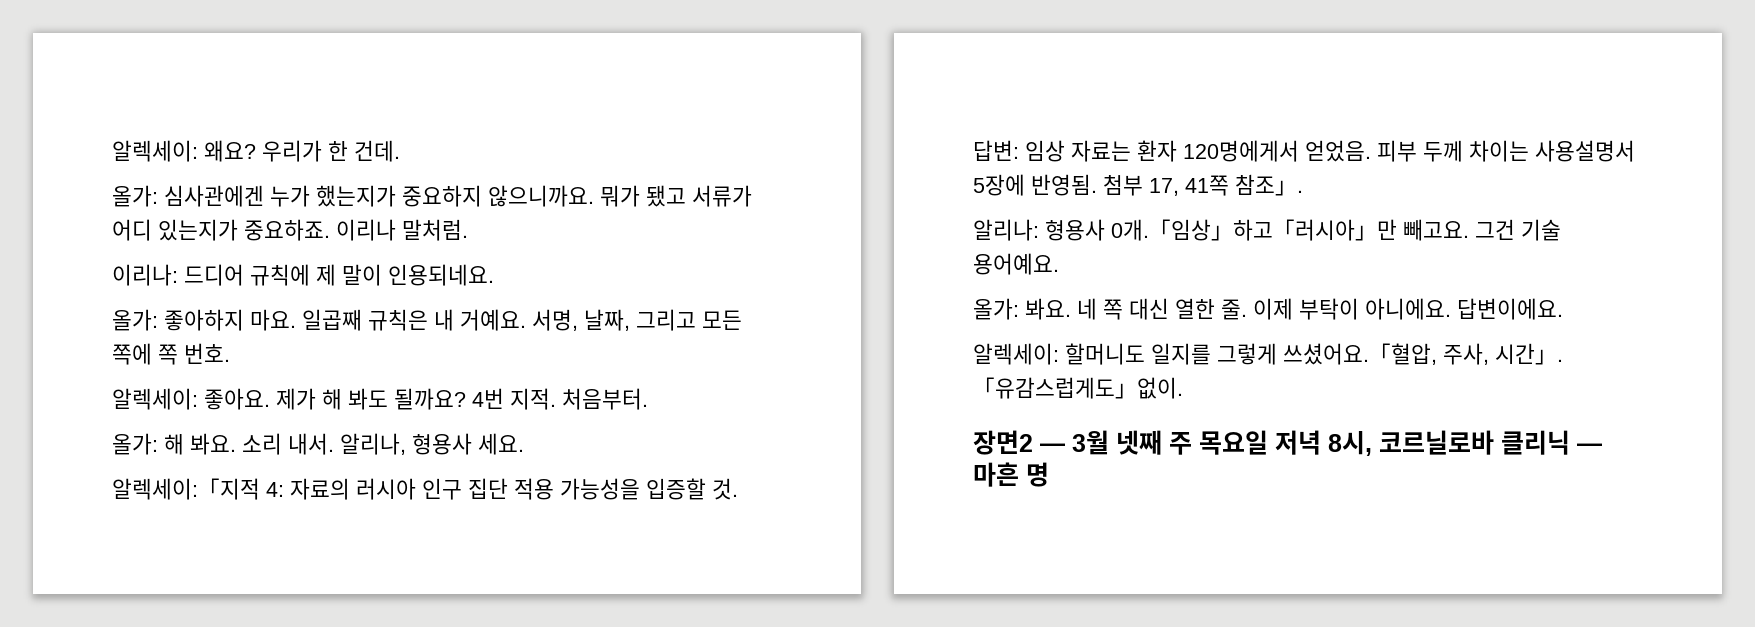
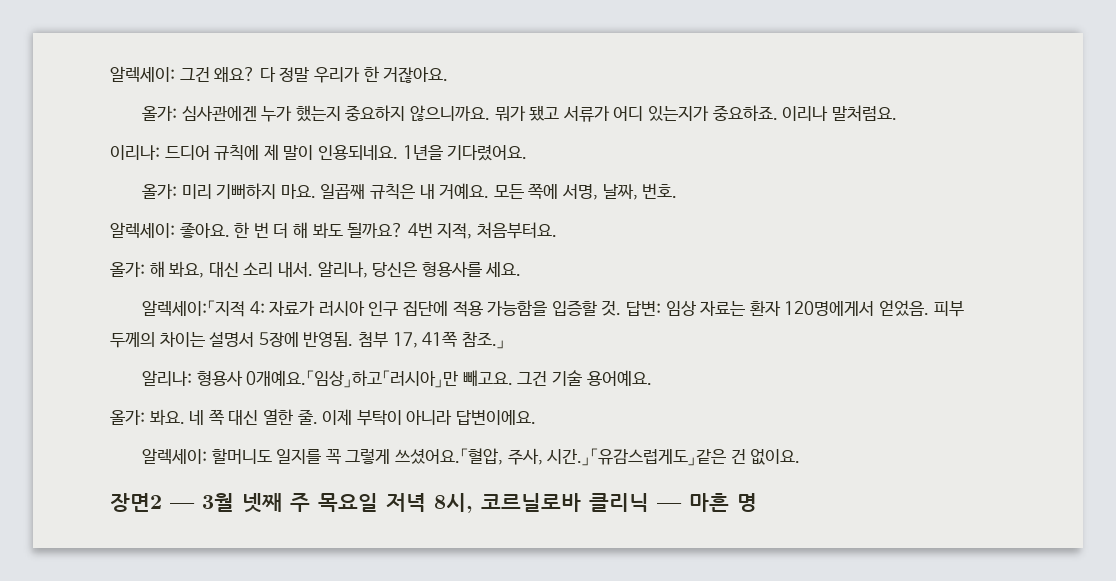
- 알렉세이: 왜요? 우리가 한 건데.
+ 알렉세이: 그건 왜요? 다 정말 우리가 한 거잖아요.
- 올가: 심사관에겐 누가 했는지가 중요하지 않으니까요.
+ 올가: 심사관에겐 누가 했는지 중요하지 않으니까요.
- 이리나 말처럼.
+ 이리나 말처럼요.
- 이리나: 드디어 규칙에 제 말이 인용되네요.
- 올가: 좋아하지 마요.
+ 이리나: 드디어 규칙에 제 말이 인용되네요. 1년을 기다렸어요.
+ 올가: 미리 기뻐하지 마요.
- 서명, 날짜, 그리고 모든 쪽에 쪽 번호.
+ 모든 쪽에 서명, 날짜, 번호.
- 제가 해 봐도 될까요?
+ 한 번 더 해 봐도 될까요?
- 4번 지적. 처음부터.
+ 4번 지적, 처음부터요.
- 올가: 해 봐요. 소리 내서.
+ 올가: 해 봐요, 대신 소리 내서.
- 알리나, 형용사 세요.
+ 알리나, 당신은 형용사를 세요.
- 알렉세이:「지적 4: 자료의 러시아 인구 집단 적용 가능성을 입증할 것.
+ 알렉세이:「지적 4: 자료가 러시아 인구 집단에 적용 가능함을 입증할 것.
- 피부 두께 차이는 사용설명서 5장에 반영됨.
+ 피부 두께의 차이는 설명서 5장에 반영됨.
- 첨부 17, 41쪽 참조」.
+ 첨부 17, 41쪽 참조.」
- 알리나: 형용사 0개.
+ 알리나: 형용사 0개예요.
- 이제 부탁이 아니에요. 답변이에요.
+ 이제 부탁이 아니라 답변이에요.
- 알렉세이: 할머니도 일지를 그렇게 쓰셨어요.
+ 알렉세이: 할머니도 일지를 꼭 그렇게 쓰셨어요.
- 「혈압, 주사, 시간」.「유감스럽게도」없이.
+ 「혈압, 주사, 시간.」「유감스럽게도」같은 건 없이요.

